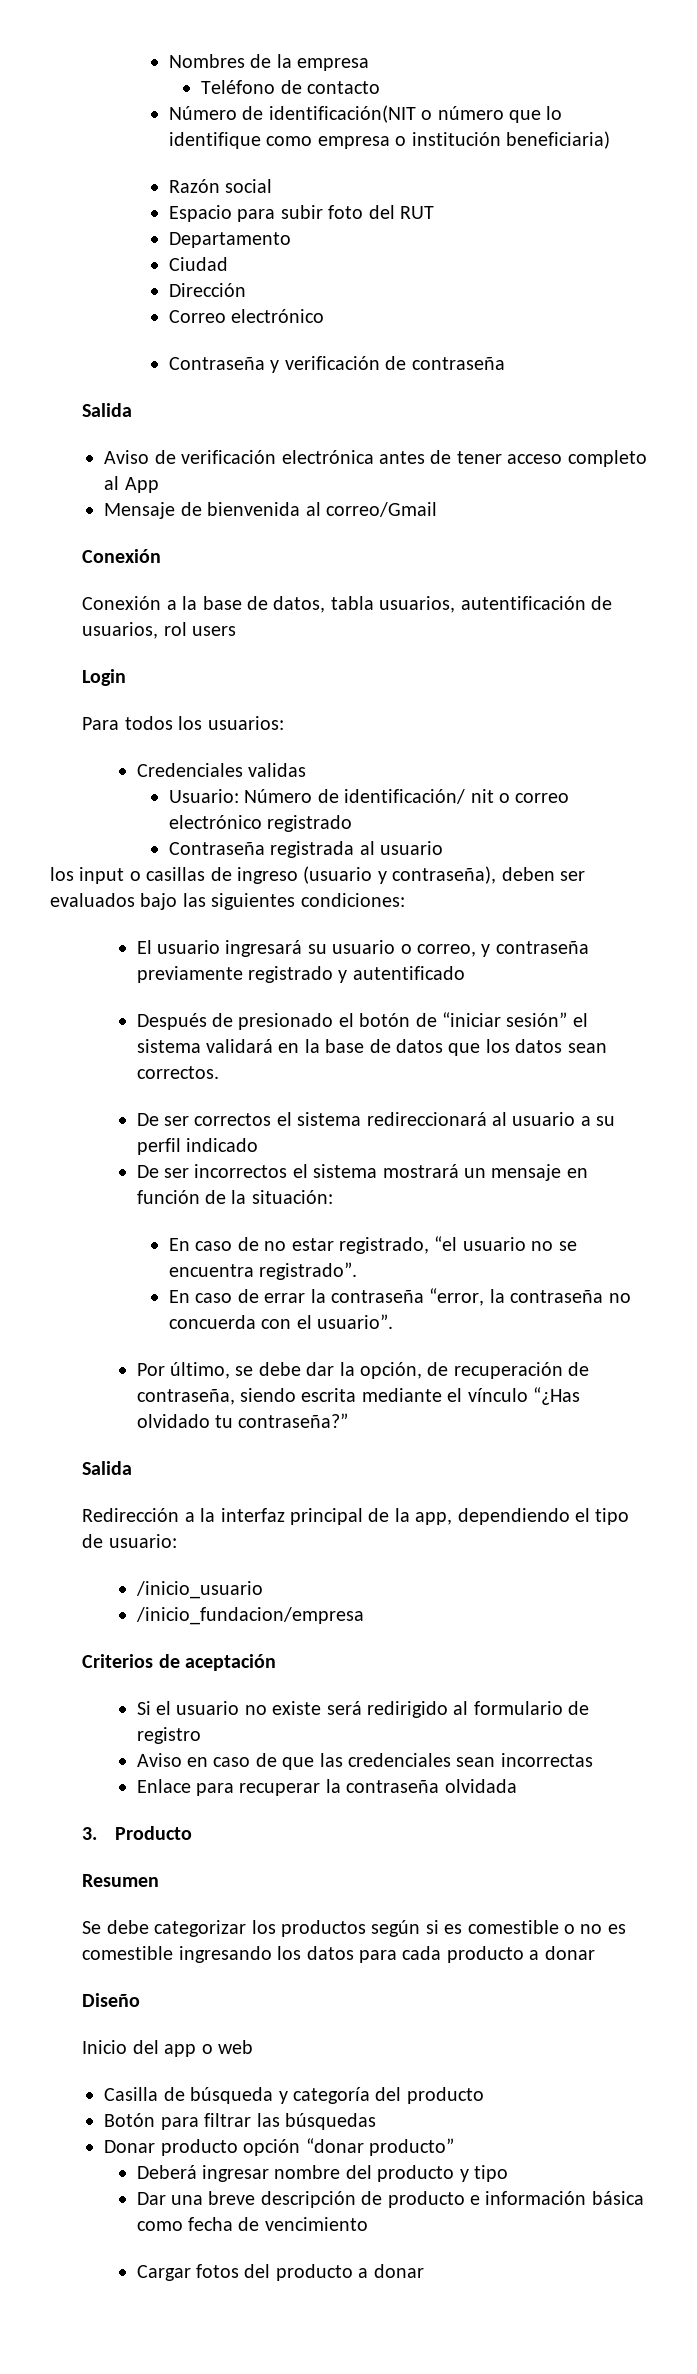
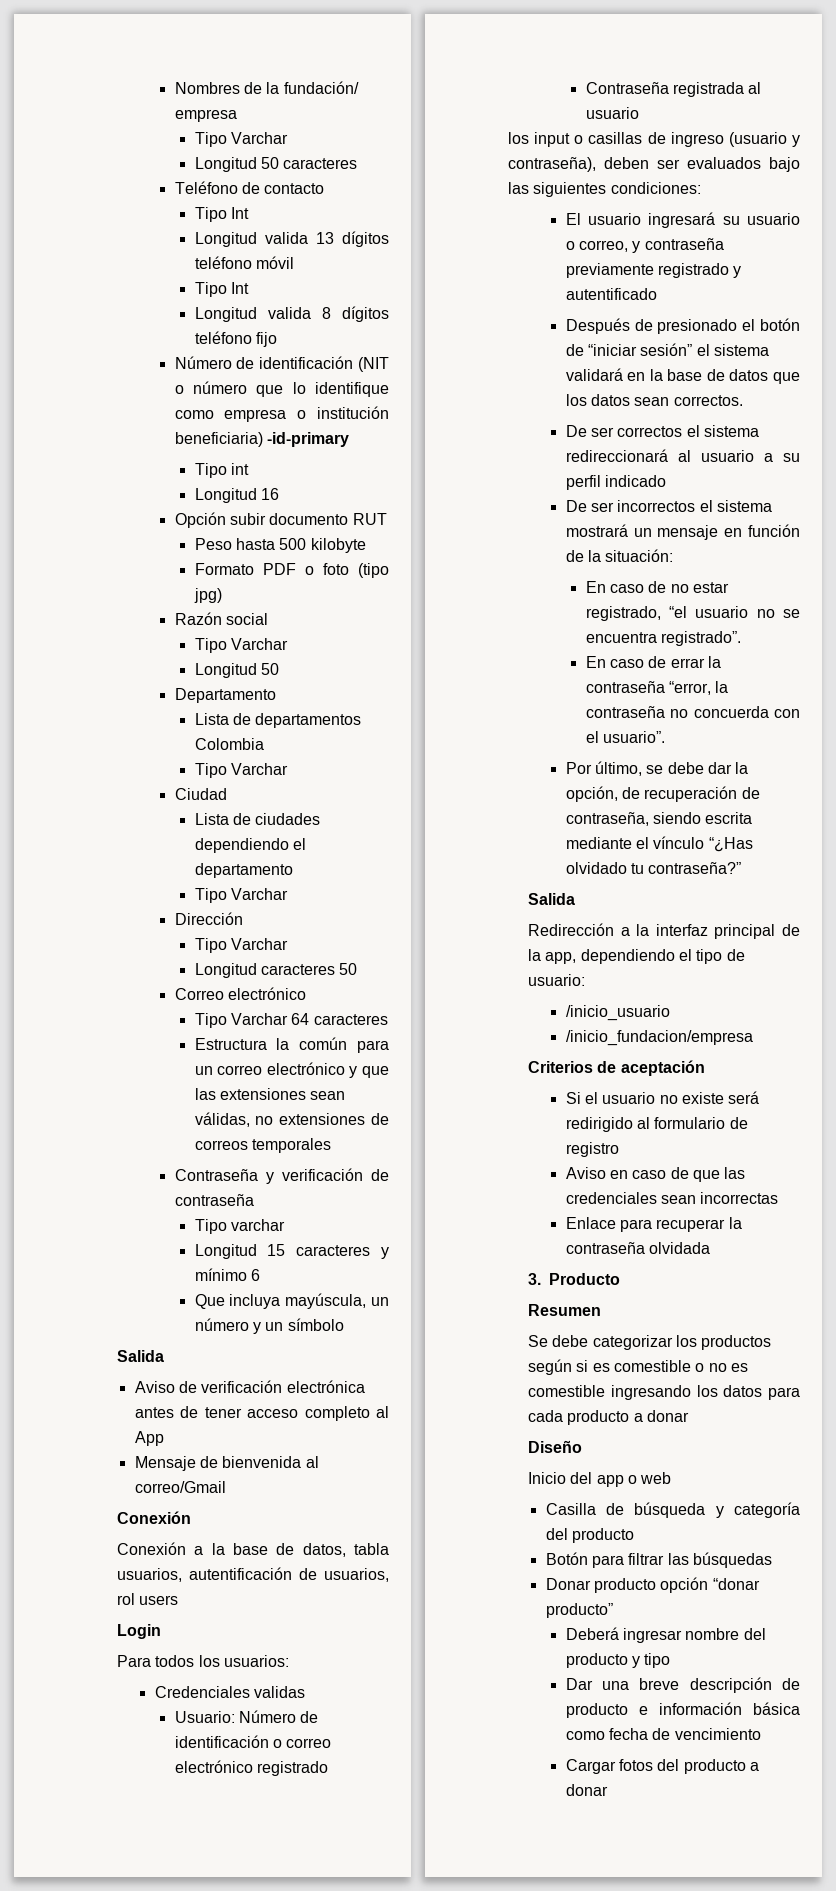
- Nombres de la empresa
+ Nombres de la fundación/ empresa
+ Tipo Varchar
+ Longitud 50 caracteres
  Teléfono de contacto
- Número de identificación(NIT o número que lo identifique como empresa o institución beneficiaria)
+ Tipo Int
+ Longitud valida 13 dígitos teléfono móvil
+ Tipo Int
+ Longitud valida 8 dígitos teléfono fijo
+ Número de identificación (NIT o número que lo identifique como empresa o institución beneficiaria) -id-primary
+ Tipo int
+ Longitud 16
+ Opción subir documento RUT
+ Peso hasta 500 kilobyte
+ Formato PDF o foto (tipo jpg)
  Razón social
- Espacio para subir foto del RUT
+ Tipo Varchar
+ Longitud 50
  Departamento
+ Lista de departamentos Colombia
+ Tipo Varchar
  Ciudad
+ Lista de ciudades dependiendo el departamento
+ Tipo Varchar
  Dirección
+ Tipo Varchar
+ Longitud caracteres 50
  Correo electrónico
+ Tipo Varchar 64 caracteres
+ Estructura la común para un correo electrónico y que las extensiones sean válidas, no extensiones de correos temporales
+ Tipo varchar
+ Longitud 15 caracteres y mínimo 6
+ Que incluya mayúscula, un número y un símbolo
- Usuario: Número de identificación/ nit o correo electrónico registrado
+ Usuario: Número de identificación o correo electrónico registrado

